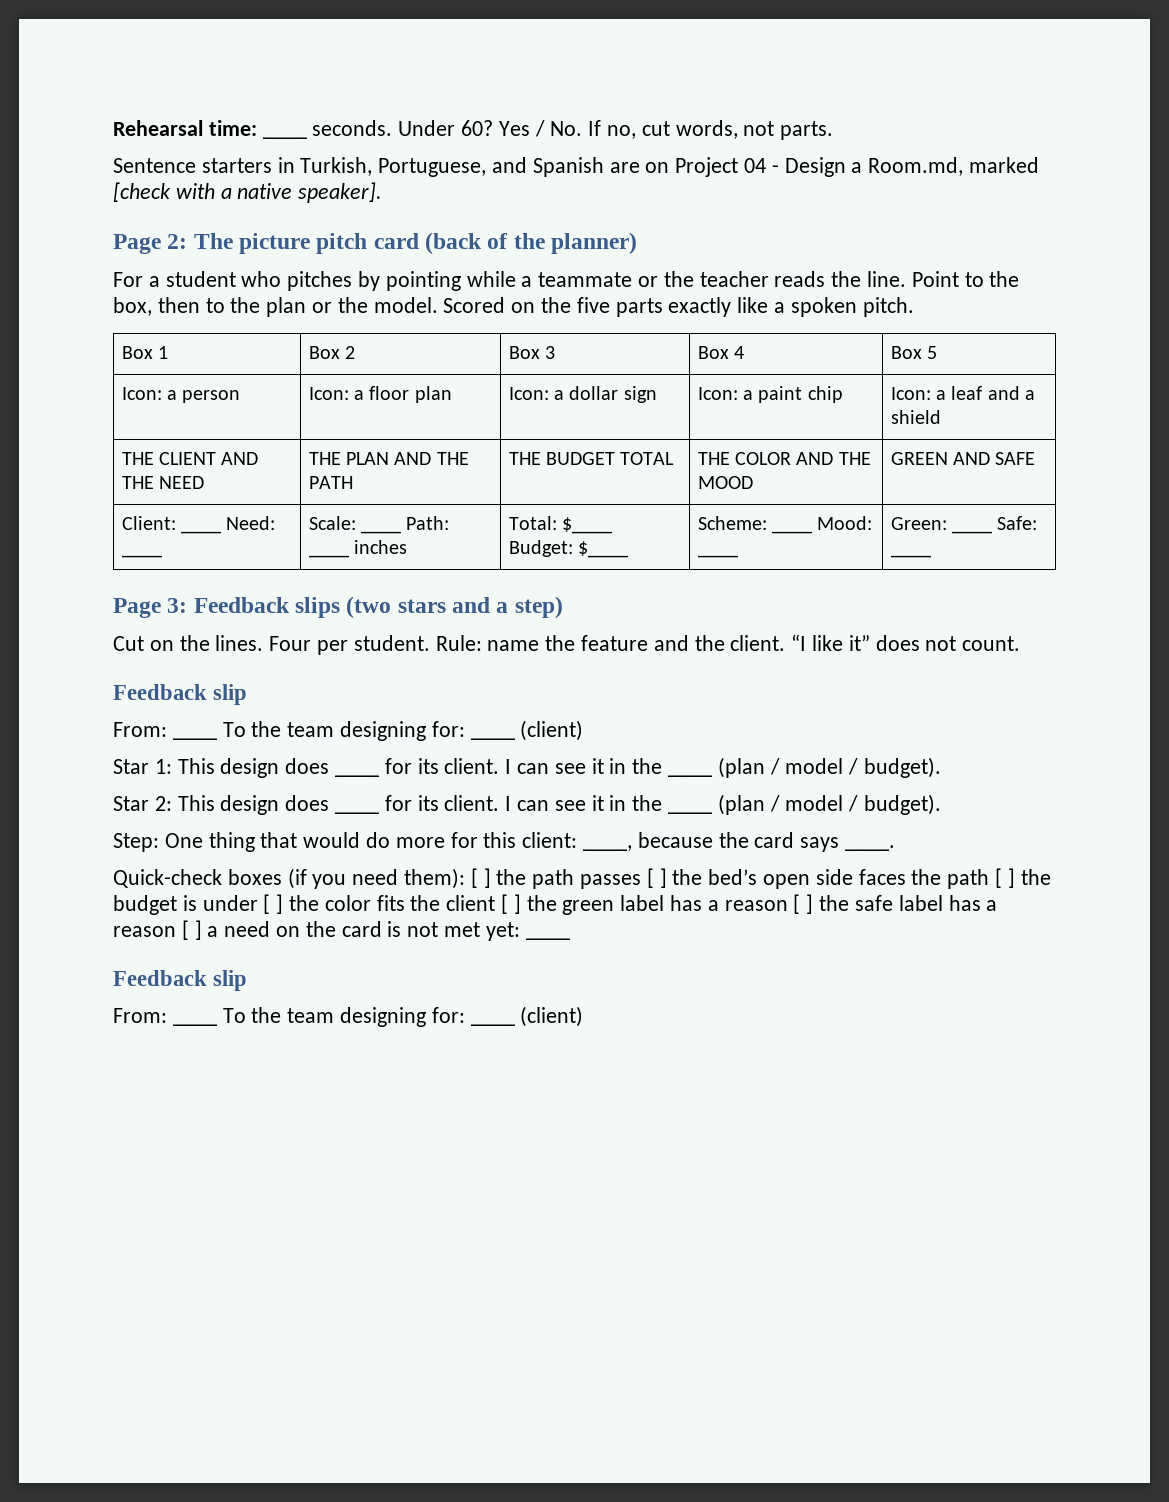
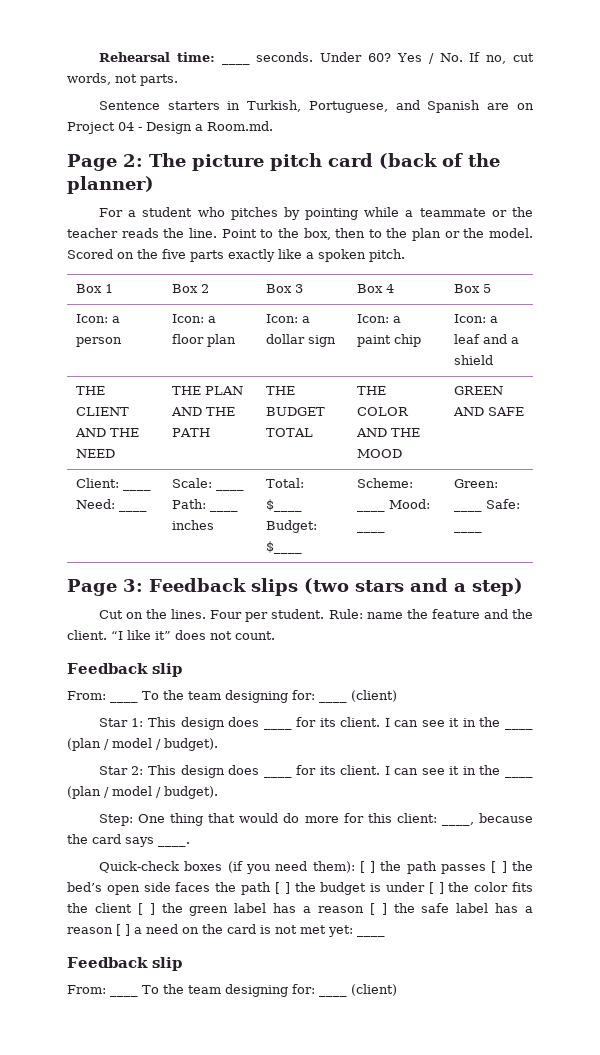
- Sentence starters in Turkish, Portuguese, and Spanish are on Project 04 - Design a Room.md, marked [check with a native speaker].
+ Sentence starters in Turkish, Portuguese, and Spanish are on Project 04 - Design a Room.md.

